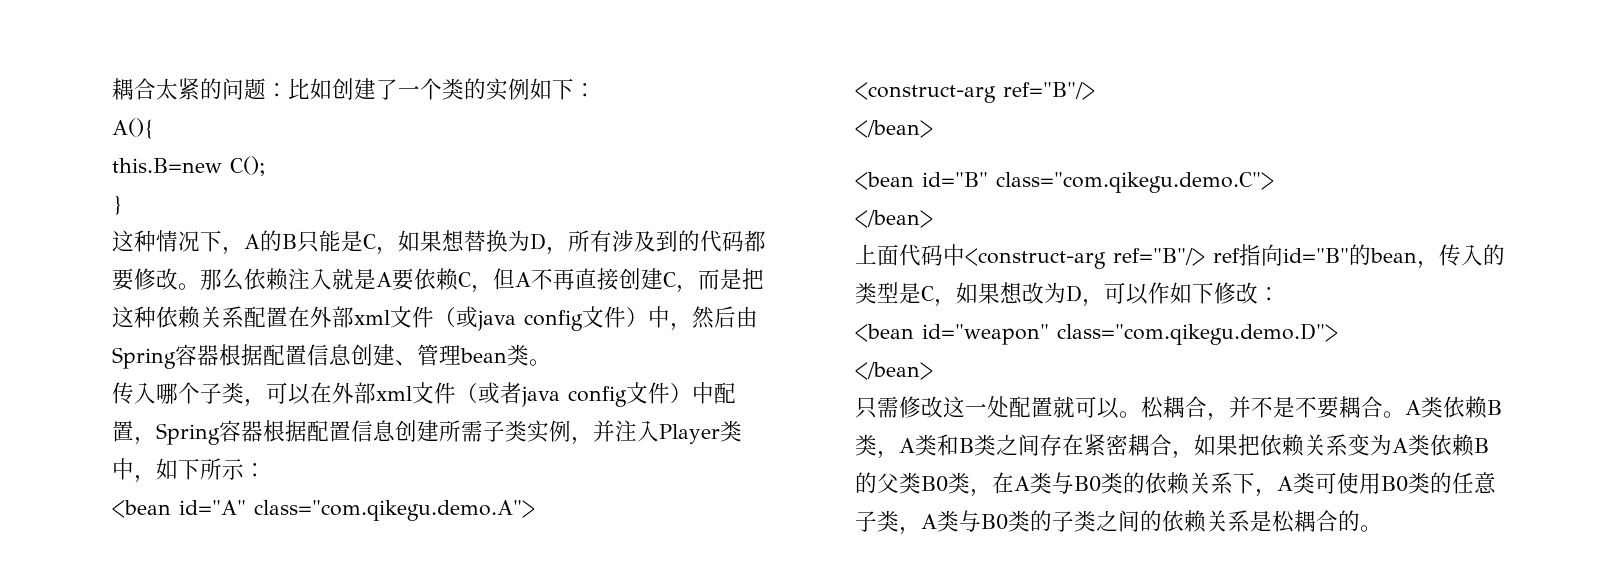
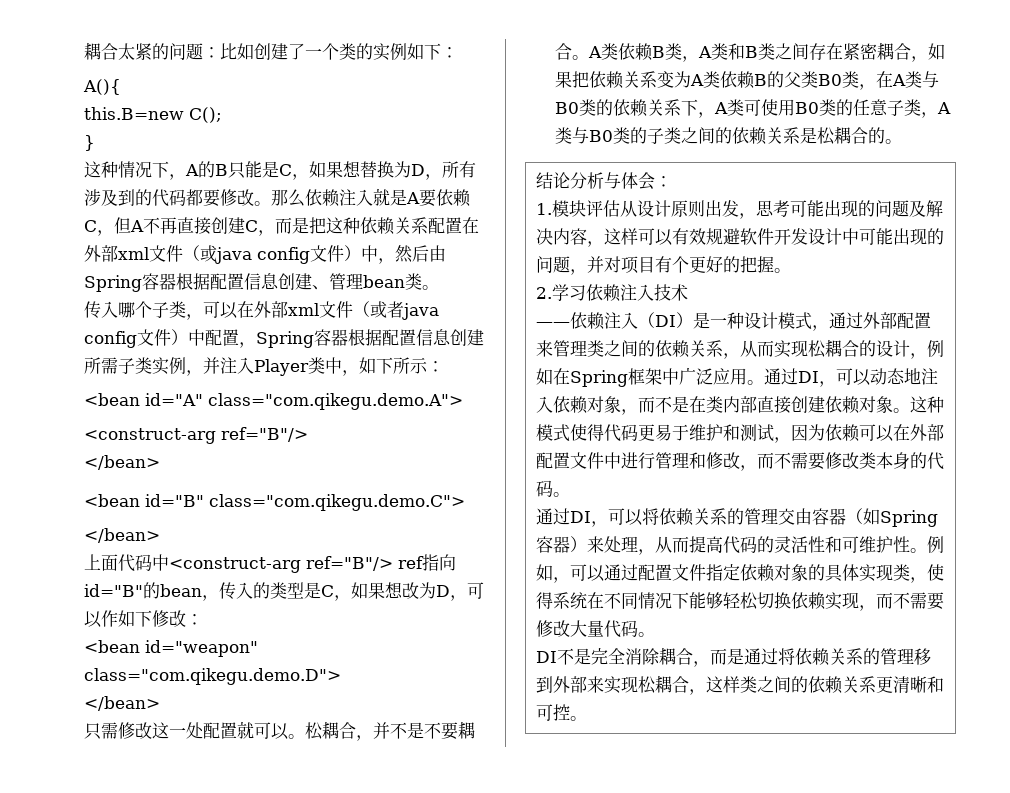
+ 结论分析与体会：
+ 1.模块评估从设计原则出发，思考可能出现的问题及解决内容，这样可以有效规避软件开发设计中可能出现的问题，并对项目有个更好的把握。
+ 2.学习依赖注入技术
+ ——依赖注入（DI）是一种设计模式，通过外部配置来管理类之间的依赖关系，从而实现松耦合的设计，例如在Spring框架中广泛应用。通过DI，可以动态地注入依赖对象，而不是在类内部直接创建依赖对象。这种模式使得代码更易于维护和测试，因为依赖可以在外部配置文件中进行管理和修改，而不需要修改类本身的代码。
+ 通过DI，可以将依赖关系的管理交由容器（如Spring容器）来处理，从而提高代码的灵活性和可维护性。例如，可以通过配置文件指定依赖对象的具体实现类，使得系统在不同情况下能够轻松切换依赖实现，而不需要修改大量代码。
+ DI不是完全消除耦合，而是通过将依赖关系的管理移到外部来实现松耦合，这样类之间的依赖关系更清晰和可控。

